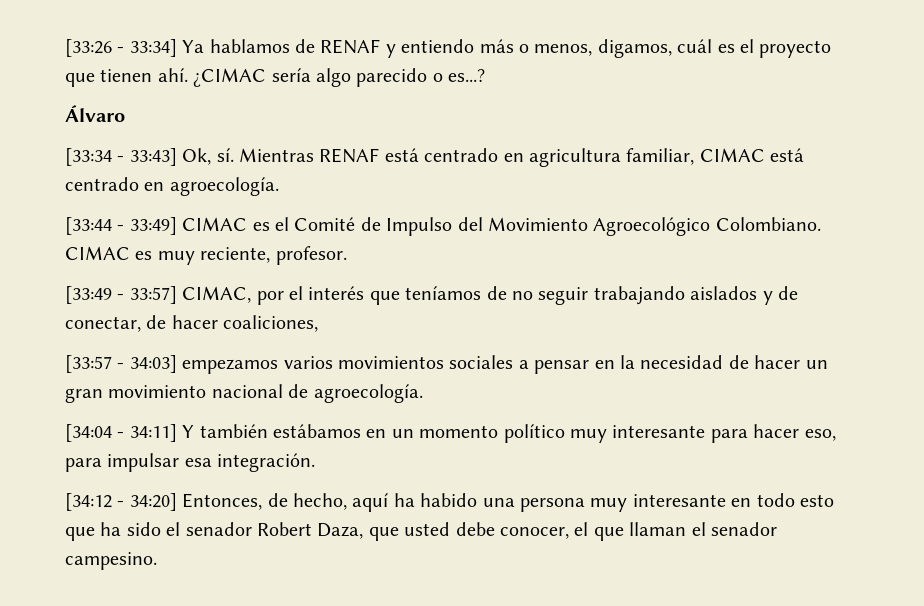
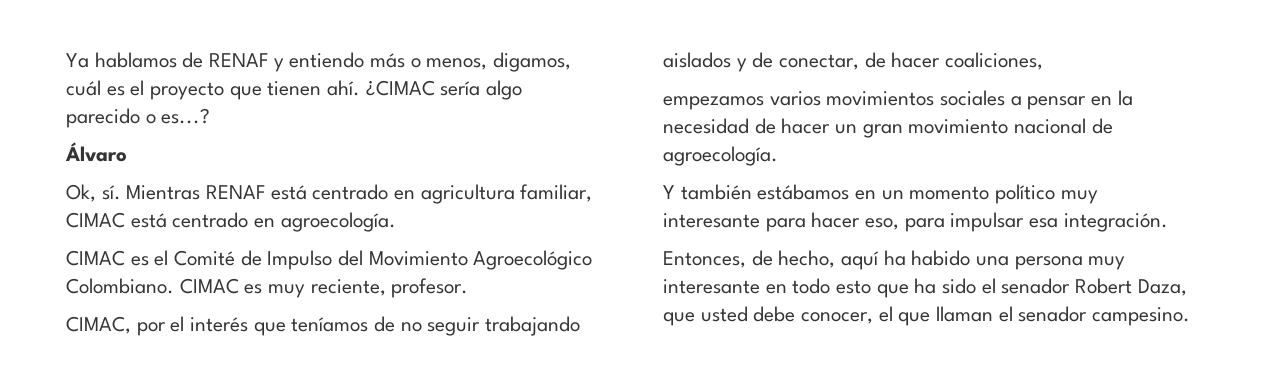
- [33:26 - 33:34] Ya hablamos de RENAF y entiendo más o menos, digamos, cuál es el proyecto que tienen ahí.
+ Ya hablamos de RENAF y entiendo más o menos, digamos, cuál es el proyecto que tienen ahí.
- [33:34 - 33:43] Ok, sí.
+ Ok, sí.
- [33:44 - 33:49] CIMAC es el Comité de Impulso del Movimiento Agroecológico Colombiano.
+ CIMAC es el Comité de Impulso del Movimiento Agroecológico Colombiano.
- [33:49 - 33:57] CIMAC, por el interés que teníamos de no seguir trabajando aislados y de conectar, de hacer coaliciones,
+ CIMAC, por el interés que teníamos de no seguir trabajando aislados y de conectar, de hacer coaliciones,
- [33:57 - 34:03] empezamos varios movimientos sociales a pensar en la necesidad de hacer un gran movimiento nacional de agroecología.
+ empezamos varios movimientos sociales a pensar en la necesidad de hacer un gran movimiento nacional de agroecología.
- [34:04 - 34:11] Y también estábamos en un momento político muy interesante para hacer eso, para impulsar esa integración.
+ Y también estábamos en un momento político muy interesante para hacer eso, para impulsar esa integración.
- [34:12 - 34:20] Entonces, de hecho, aquí ha habido una persona muy interesante en todo esto que ha sido el senador Robert Daza, que usted debe conocer, el que llaman el senador campesino.
+ Entonces, de hecho, aquí ha habido una persona muy interesante en todo esto que ha sido el senador Robert Daza, que usted debe conocer, el que llaman el senador campesino.

